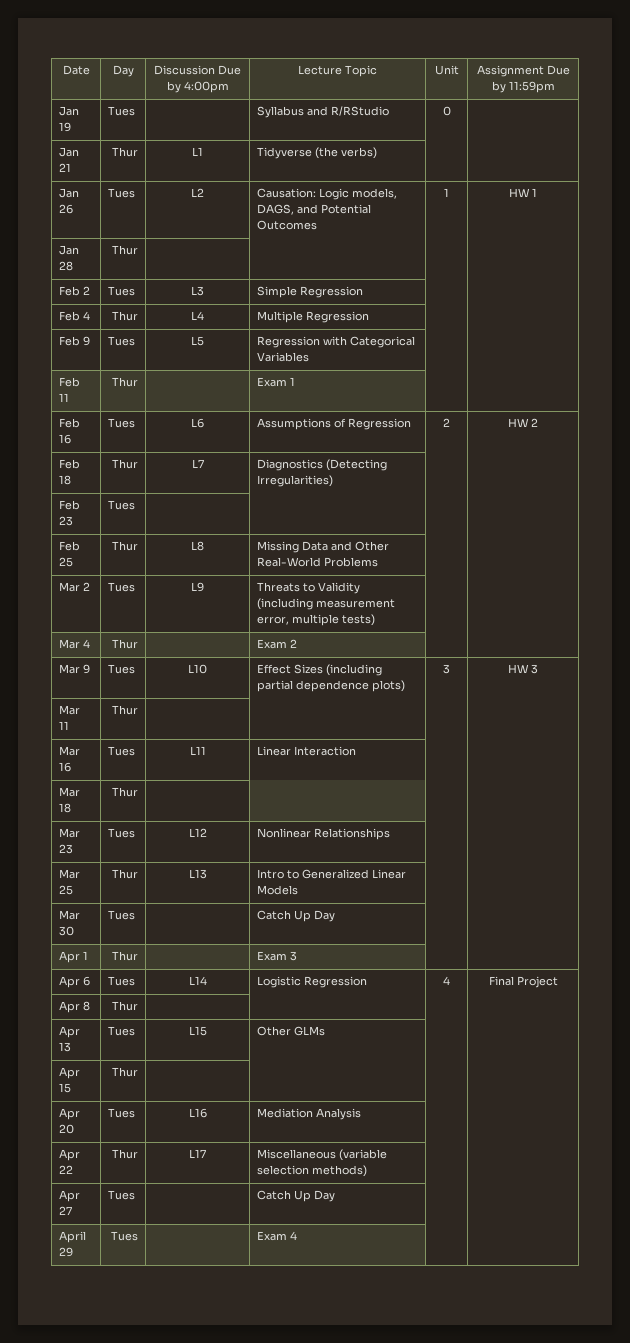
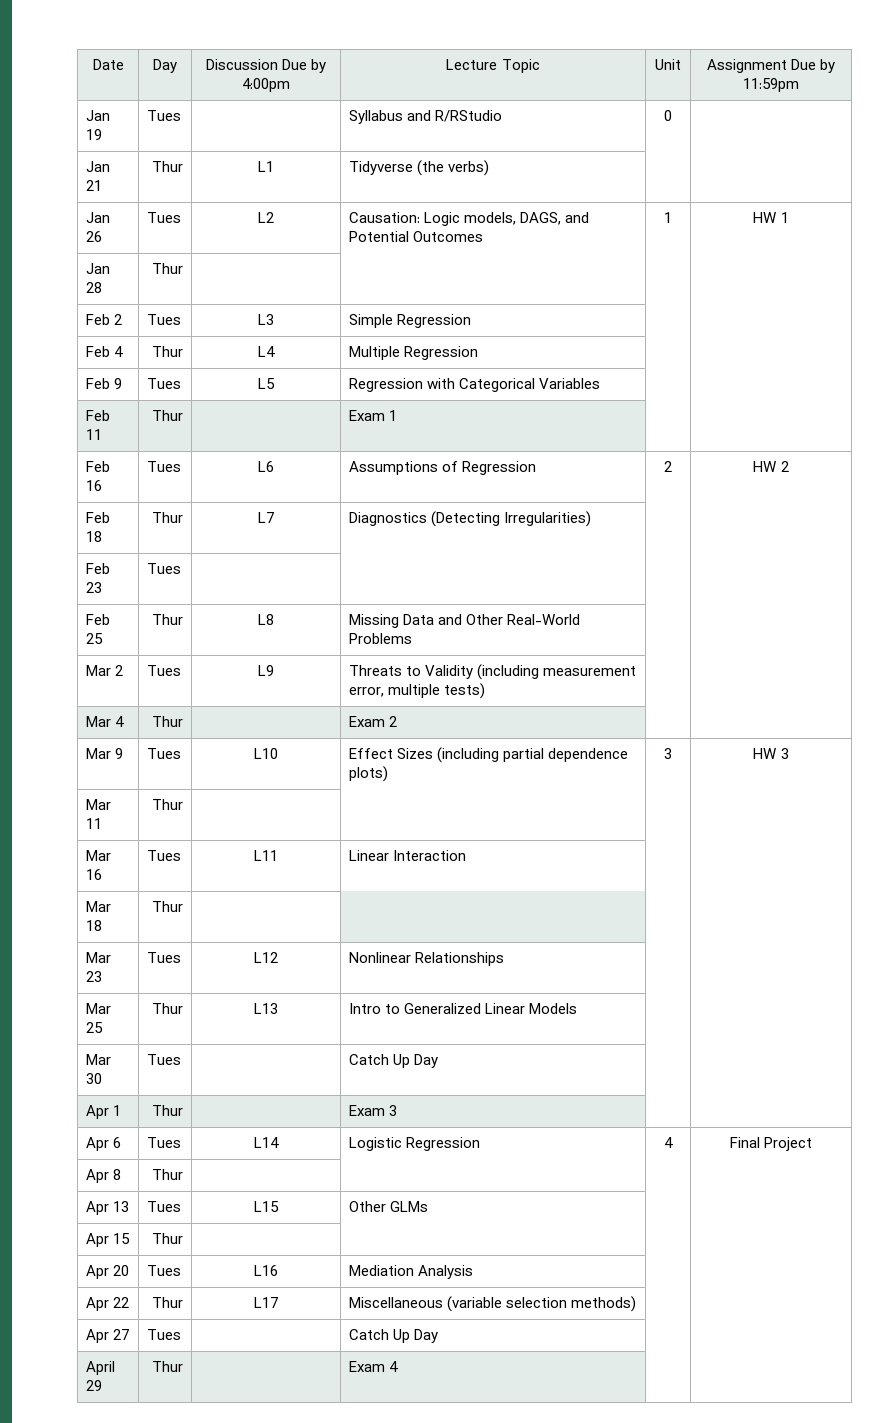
- April 29 | Tues | | Exam 4 | |
+ April 29 | Thur | | Exam 4 | |

